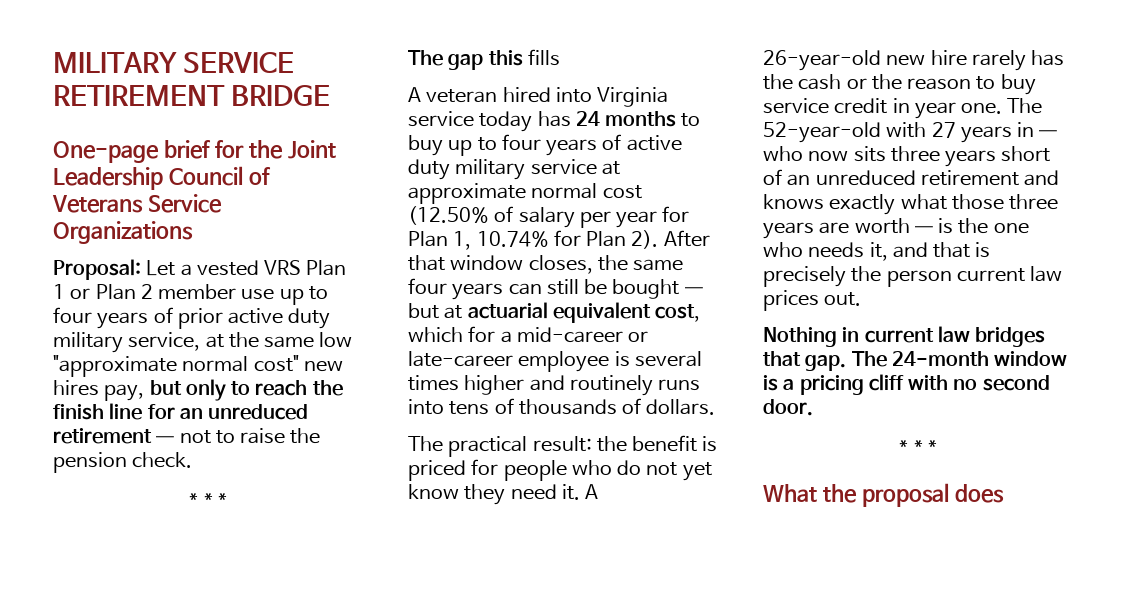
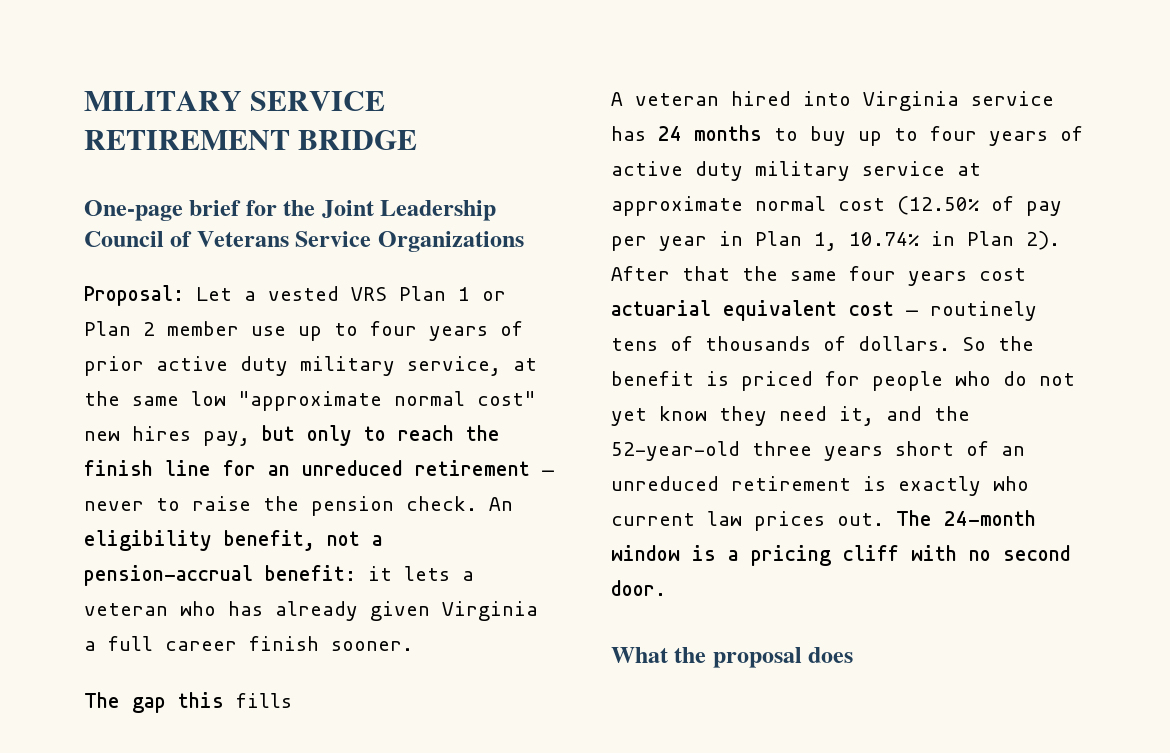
- Proposal: Let a vested VRS Plan 1 or Plan 2 member use up to four years of prior active duty military service, at the same low "approximate normal cost" new hires pay, but only to reach the finish line for an unreduced retirement — not to raise the pension check.
- * * *
+ Proposal: Let a vested VRS Plan 1 or Plan 2 member use up to four years of prior active duty military service, at the same low "approximate normal cost" new hires pay, but only to reach the finish line for an unreduced retirement — never to raise the pension check. An eligibility benefit, not a pension-accrual benefit: it lets a veteran who has already given Virginia a full career finish sooner.
- A veteran hired into Virginia service today has 24 months to buy up to four years of active duty military service at approximate normal cost (12.50% of salary per year for Plan 1, 10.74% for Plan 2).
+ A veteran hired into Virginia service has 24 months to buy up to four years of active duty military service at approximate normal cost (12.50% of pay per year in Plan 1, 10.74% in Plan 2).
- After that window closes, the same four years can still be bought — but at actuarial equivalent cost, which for a mid-career or late-career employee is several times higher and routinely runs into tens of thousands of dollars.
- The practical result: the benefit is priced for people who do not yet know they need it. A 26-year-old new hire rarely has the cash or the reason to buy service credit in year one. The 52-year-old with 27 years in — who now sits three years short of an unreduced retirement and knows exactly what those three years are worth — is the one who needs it, and that is precisely the person current law prices out.
- Nothing in current law bridges that gap.
+ After that the same four years cost actuarial equivalent cost — routinely tens of thousands of dollars. So the benefit is priced for people who do not yet know they need it, and the 52-year-old three years short of an unreduced retirement is exactly who current law prices out.
  The 24-month window is a pricing cliff with no second door.
- * * *

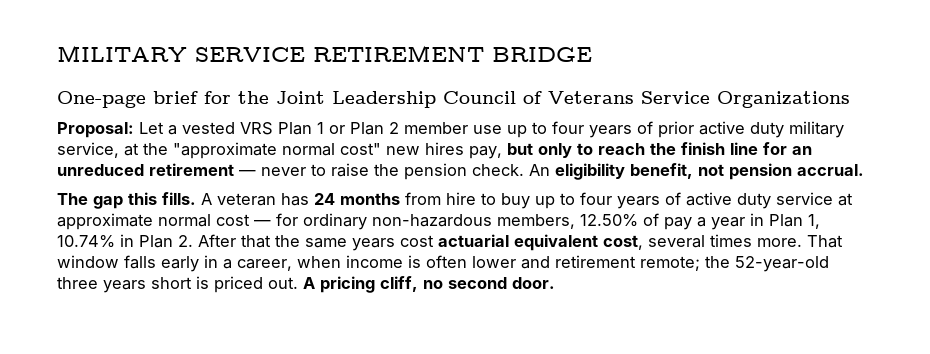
- Proposal: Let a vested VRS Plan 1 or Plan 2 member use up to four years of prior active duty military service, at the same low "approximate normal cost" new hires pay, but only to reach the finish line for an unreduced retirement — never to raise the pension check.
+ Proposal: Let a vested VRS Plan 1 or Plan 2 member use up to four years of prior active duty military service, at the "approximate normal cost" new hires pay, but only to reach the finish line for an unreduced retirement — never to raise the pension check.
- An eligibility benefit, not a pension-accrual benefit: it lets a veteran who has already given Virginia a full career finish sooner.
+ An eligibility benefit, not pension accrual.
- The gap this fills
- A veteran hired into Virginia service has 24 months to buy up to four years of active duty military service at approximate normal cost (12.50% of pay per year in Plan 1, 10.74% in Plan 2). After that the same four years cost actuarial equivalent cost — routinely tens of thousands of dollars. So the benefit is priced for people who do not yet know they need it, and the 52-year-old three years short of an unreduced retirement is exactly who current law prices out. The 24-month window is a pricing cliff with no second door.
+ The gap this fills. A veteran has 24 months from hire to buy up to four years of active duty service at approximate normal cost — for ordinary non-hazardous members, 12.50% of pay a year in Plan 1, 10.74% in Plan 2. After that the same years cost actuarial equivalent cost, several times more. That window falls early in a career, when income is often lower and retirement remote; the 52-year-old three years short is priced out. A pricing cliff, no second door.
- What the proposal does

